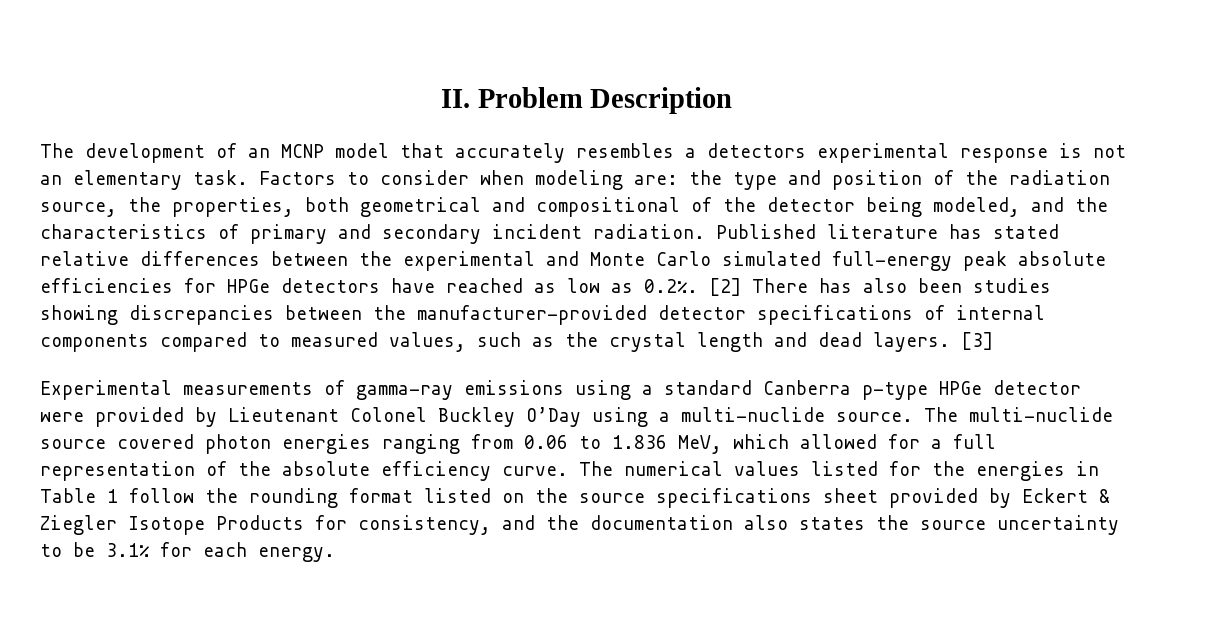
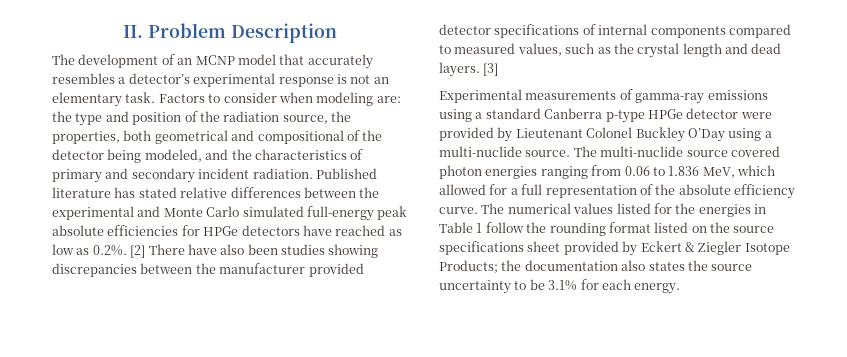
- The development of an MCNP model that accurately resembles a detectors experimental response is not an elementary task.
+ The development of an MCNP model that accurately resembles a detector’s experimental response is not an elementary task.
- Published literature has stated relative differences between the experimental and Monte Carlo simulated full-energy peak absolute efficiencies for HPGe detectors have reached as low as 0.2%. [2] There has also been studies showing discrepancies between the manufacturer-provided detector specifications of internal components compared to measured values, such as the crystal length and dead layers.
+ Published literature has stated relative differences between the experimental and Monte Carlo simulated full-energy peak absolute efficiencies for HPGe detectors have reached as low as 0.2%. [2] There have also been studies showing discrepancies between the manufacturer provided detector specifications of internal components compared to measured values, such as the crystal length and dead layers.
- The numerical values listed for the energies in Table 1 follow the rounding format listed on the source specifications sheet provided by Eckert & Ziegler Isotope Products for consistency, and the documentation also states the source uncertainty to be 3.1% for each energy.
+ The numerical values listed for the energies in Table 1 follow the rounding format listed on the source specifications sheet provided by Eckert & Ziegler Isotope Products; the documentation also states the source uncertainty to be 3.1% for each energy.

